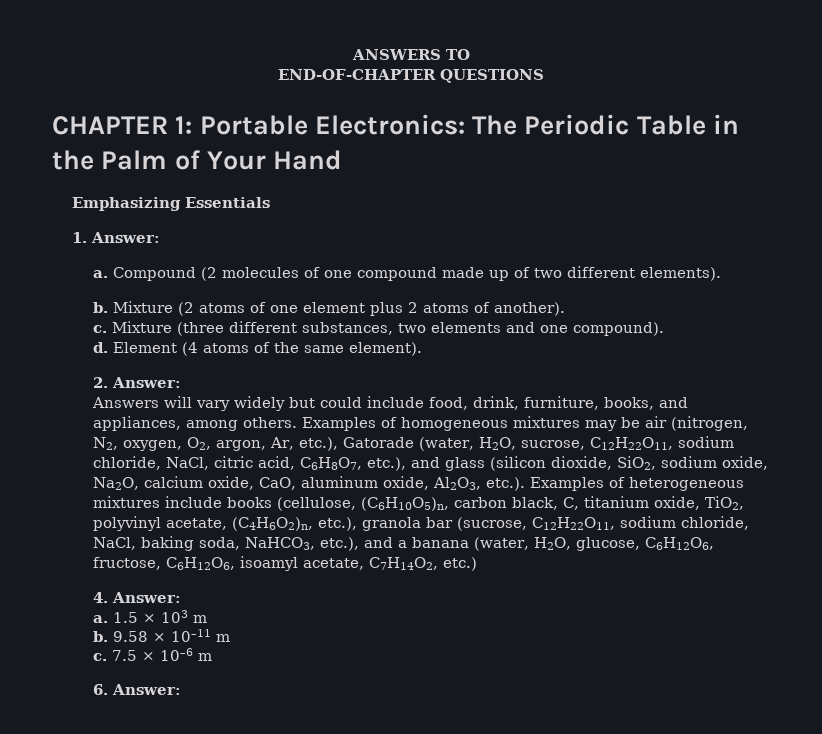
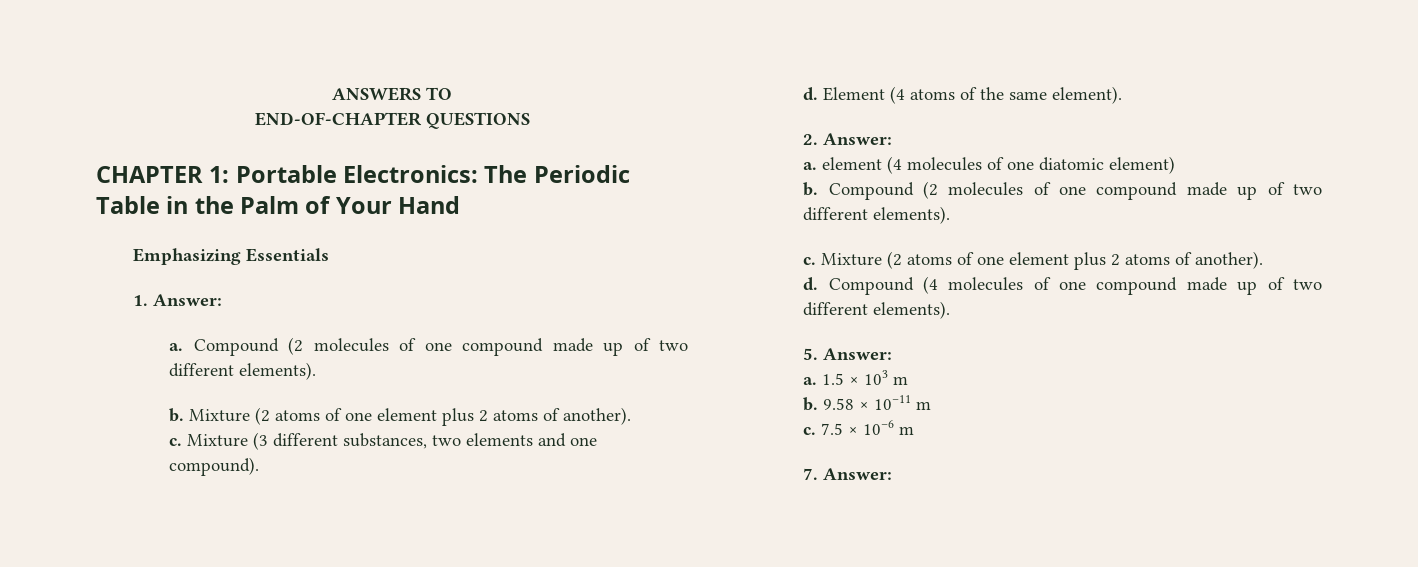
- Mixture (three different substances, two elements and one compound).
+ Mixture (3 different substances, two elements and one compound).
- Answers will vary widely but could include food, drink, furniture, books, and appliances, among others. Examples of homogeneous mixtures may be air (nitrogen, N2, oxygen, O2, argon, Ar, etc.), Gatorade (water, H2O, sucrose, C12H22O11, sodium chloride, NaCl, citric acid, C6H8O7, etc.), and glass (silicon dioxide, SiO2, sodium oxide, Na2O, calcium oxide, CaO, aluminum oxide, Al2O3, etc.). Examples of heterogeneous mixtures include books (cellulose, (C6H10O5)n, carbon black, C, titanium oxide, TiO2, polyvinyl acetate, (C4H6O2)n, etc.), granola bar (sucrose, C12H22O11, sodium chloride, NaCl, baking soda, NaHCO3, etc.), and a banana (water, H2O, glucose, C6H12O6, fructose, C6H12O6, isoamyl acetate, C7H14O2, etc.)
- 4. Answer:
+ a. element (4 molecules of one diatomic element)
+ b. Compound (2 molecules of one compound made up of two different elements).
+ c. Mixture (2 atoms of one element plus 2 atoms of another).
+ d. Compound (4 molecules of one compound made up of two different elements).
+ 5. Answer:
- 6. Answer:
+ 7. Answer:

